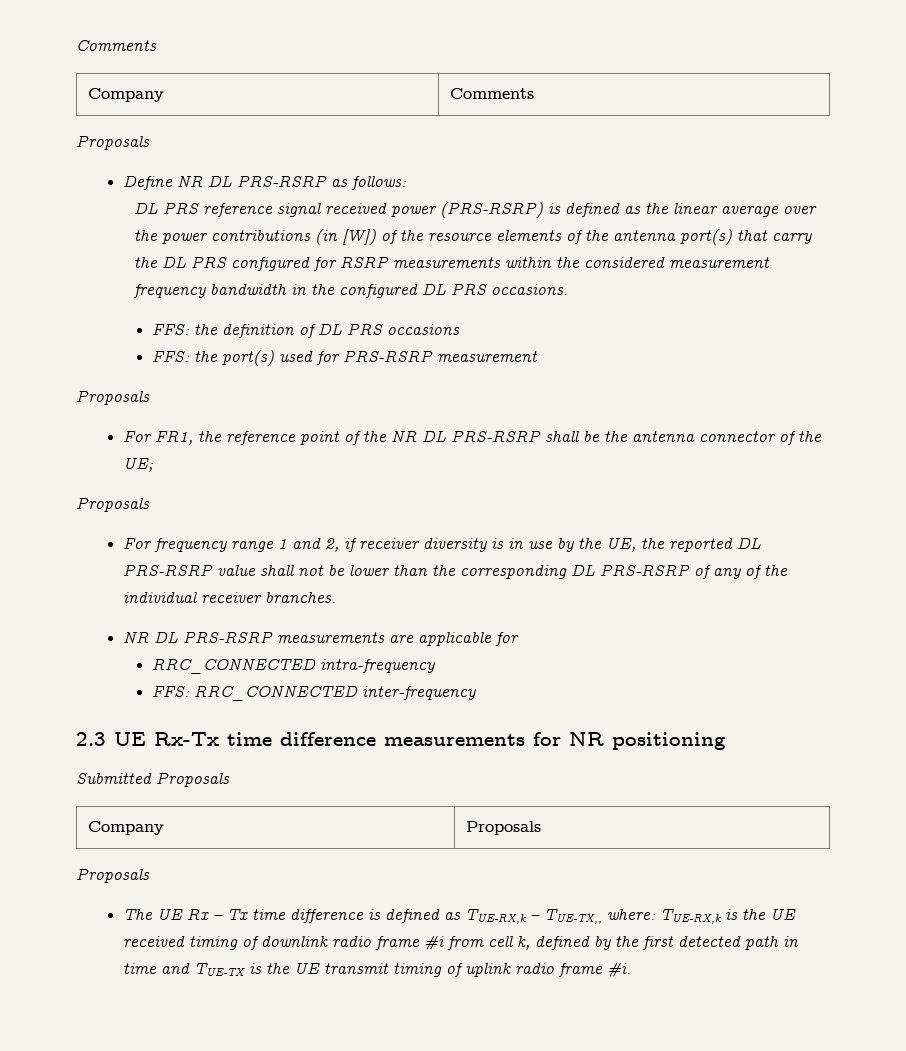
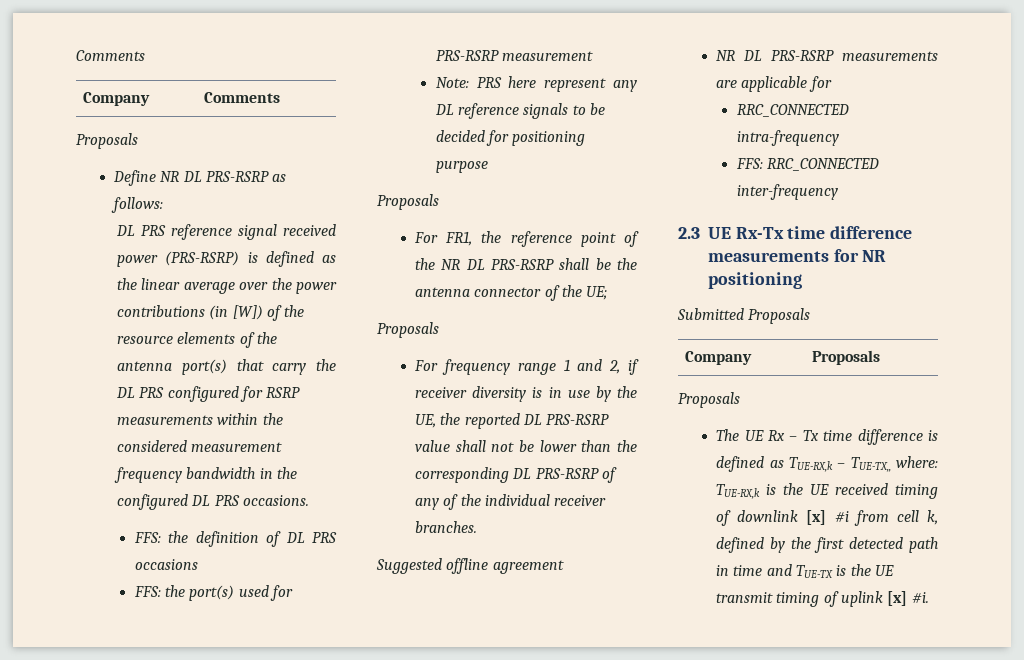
+ Note: PRS here represent any DL reference signals to be decided for positioning purpose
+ Suggested offline agreement
- The UE Rx – Tx time difference is defined as TUE-RX,k – TUE-TX,, where: TUE-RX,k is the UE received timing of downlink radio frame #i from cell k, defined by the first detected path in time and TUE-TX is the UE transmit timing of uplink radio frame #i.
+ The UE Rx – Tx time difference is defined as TUE-RX,k – TUE-TX,, where: TUE-RX,k is the UE received timing of downlink [x] #i from cell k, defined by the first detected path in time and TUE-TX is the UE transmit timing of uplink [x] #i.

